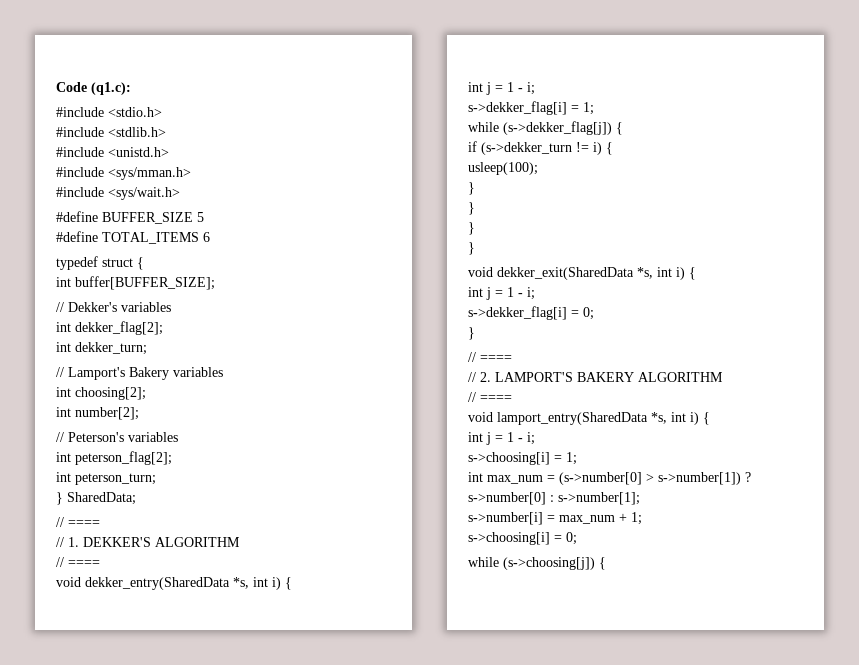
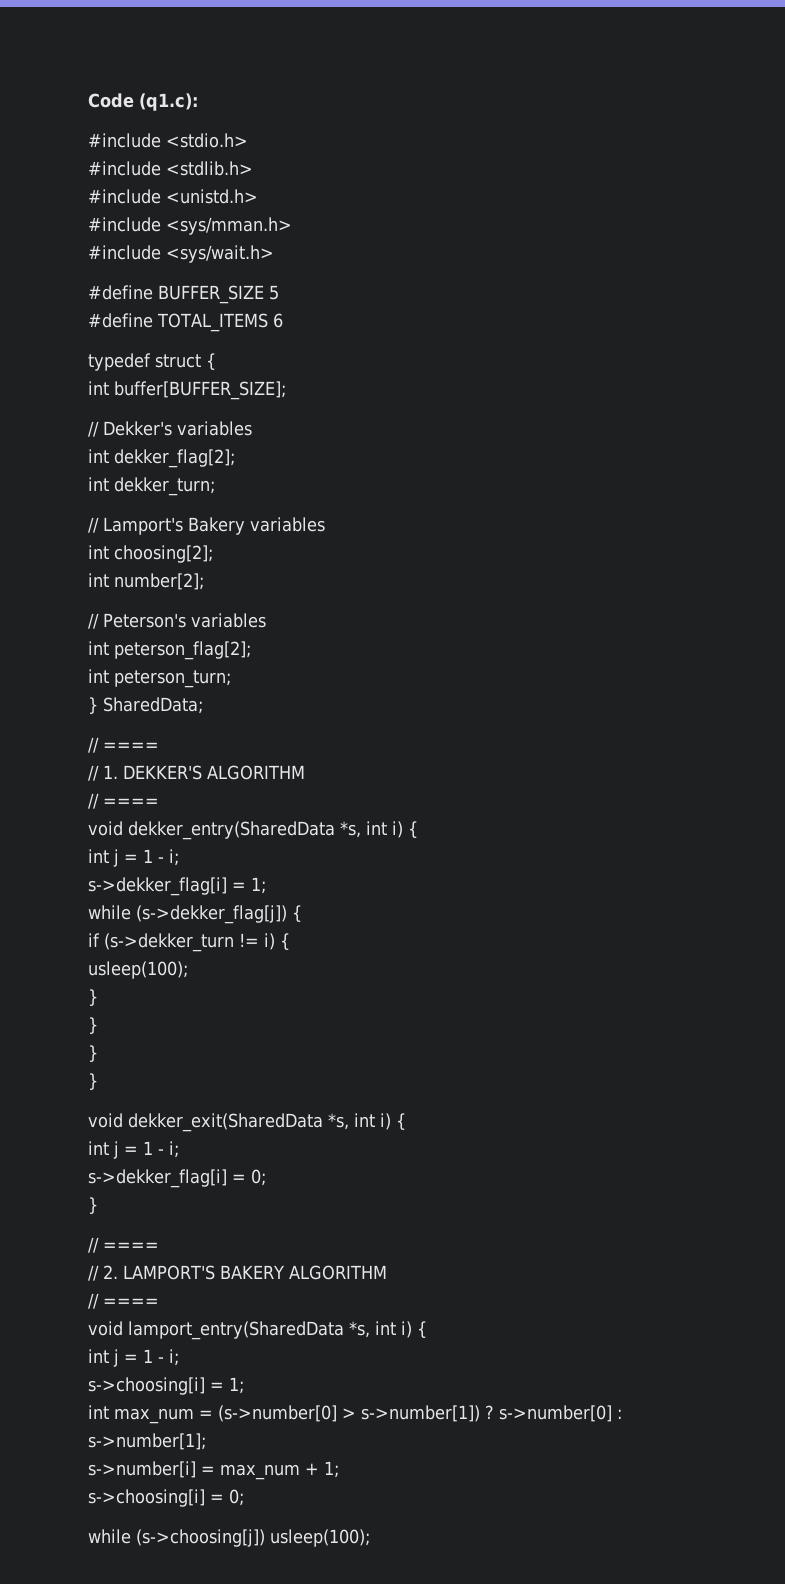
- while (s->choosing[j]) {
+ while (s->choosing[j]) usleep(100);

